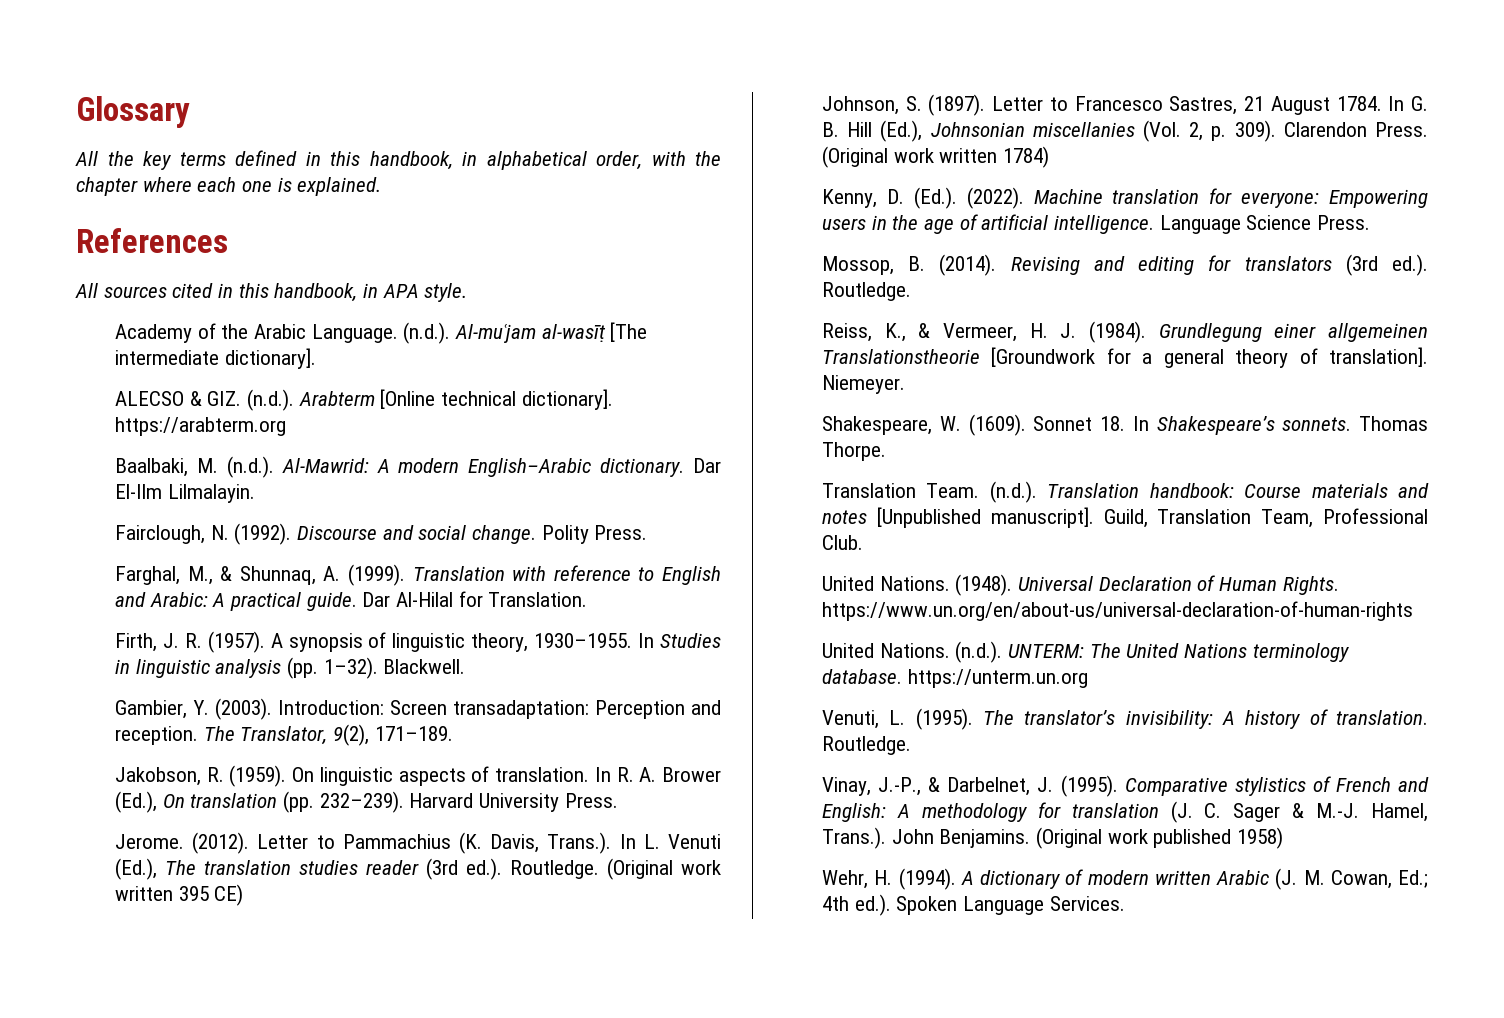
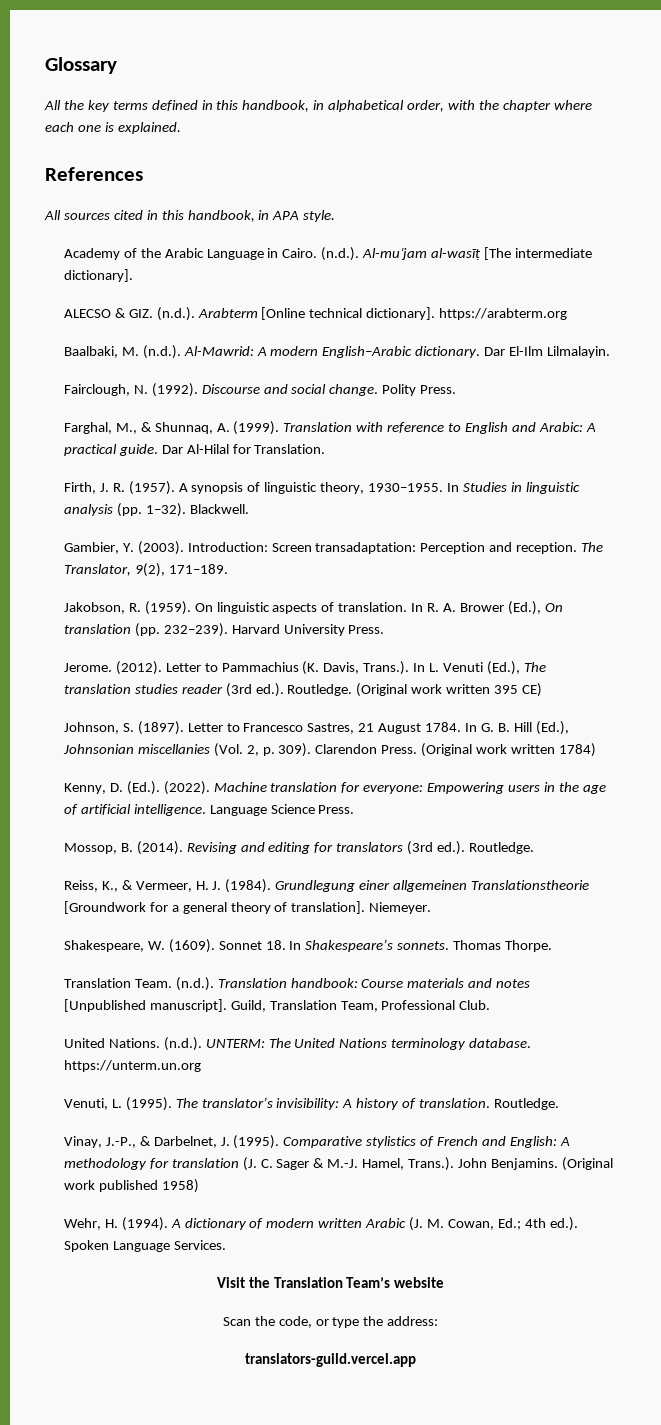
- Academy of the Arabic Language.
+ Academy of the Arabic Language in Cairo.
- United Nations. (1948). Universal Declaration of Human Rights. https://www.un.org/en/about-us/universal-declaration-of-human-rights
+ Visit the Translation Team’s website
+ Scan the code, or type the address:
+ translators-guild.vercel.app

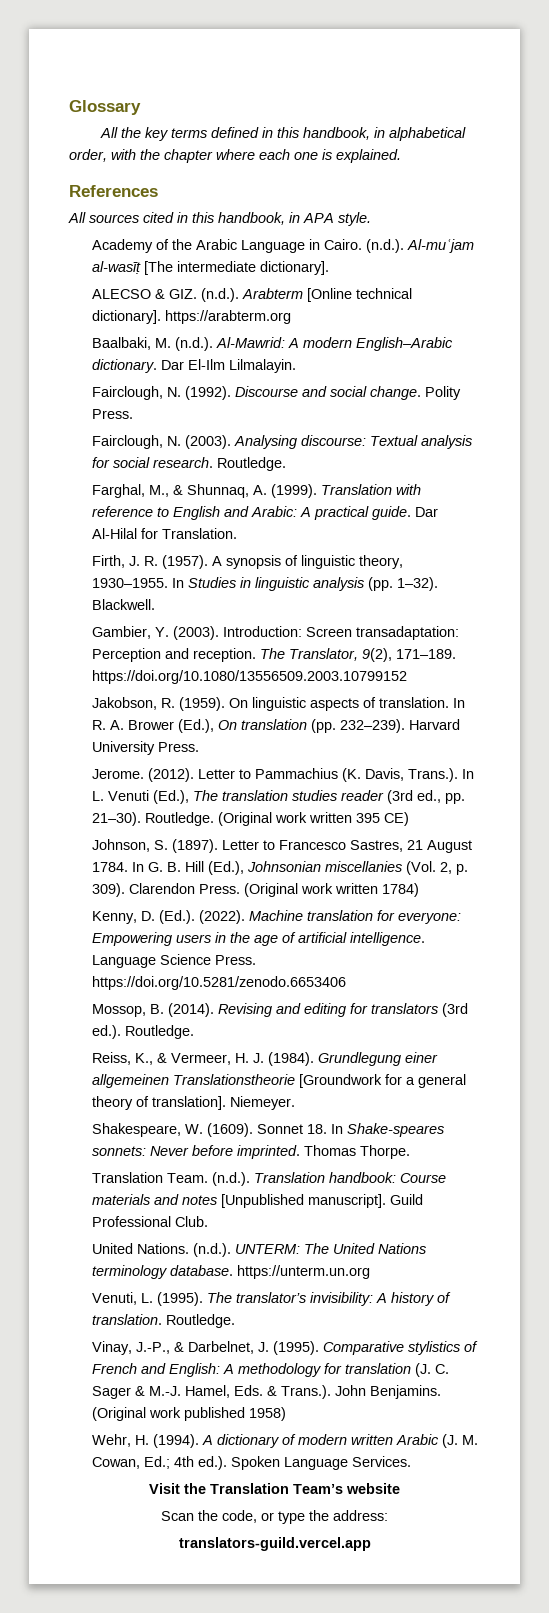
+ Fairclough, N. (2003). Analysing discourse: Textual analysis for social research. Routledge.
- The Translator, 9(2), 171–189.
+ The Translator, 9(2), 171–189. https://doi.org/10.1080/13556509.2003.10799152
- Letter to Pammachius (K. Davis, Trans.). In L. Venuti (Ed.), The translation studies reader (3rd ed.). Routledge.
+ Letter to Pammachius (K. Davis, Trans.). In L. Venuti (Ed.), The translation studies reader (3rd ed., pp. 21–30). Routledge.
- Language Science Press.
+ Language Science Press. https://doi.org/10.5281/zenodo.6653406
- Sonnet 18. In Shakespeare’s sonnets.
+ Sonnet 18. In Shake-speares sonnets: Never before imprinted.
- Guild, Translation Team, Professional Club.
+ Guild Professional Club.
- Comparative stylistics of French and English: A methodology for translation (J. C. Sager & M.-J. Hamel, Trans.). John Benjamins.
+ Comparative stylistics of French and English: A methodology for translation (J. C. Sager & M.-J. Hamel, Eds. & Trans.). John Benjamins.

